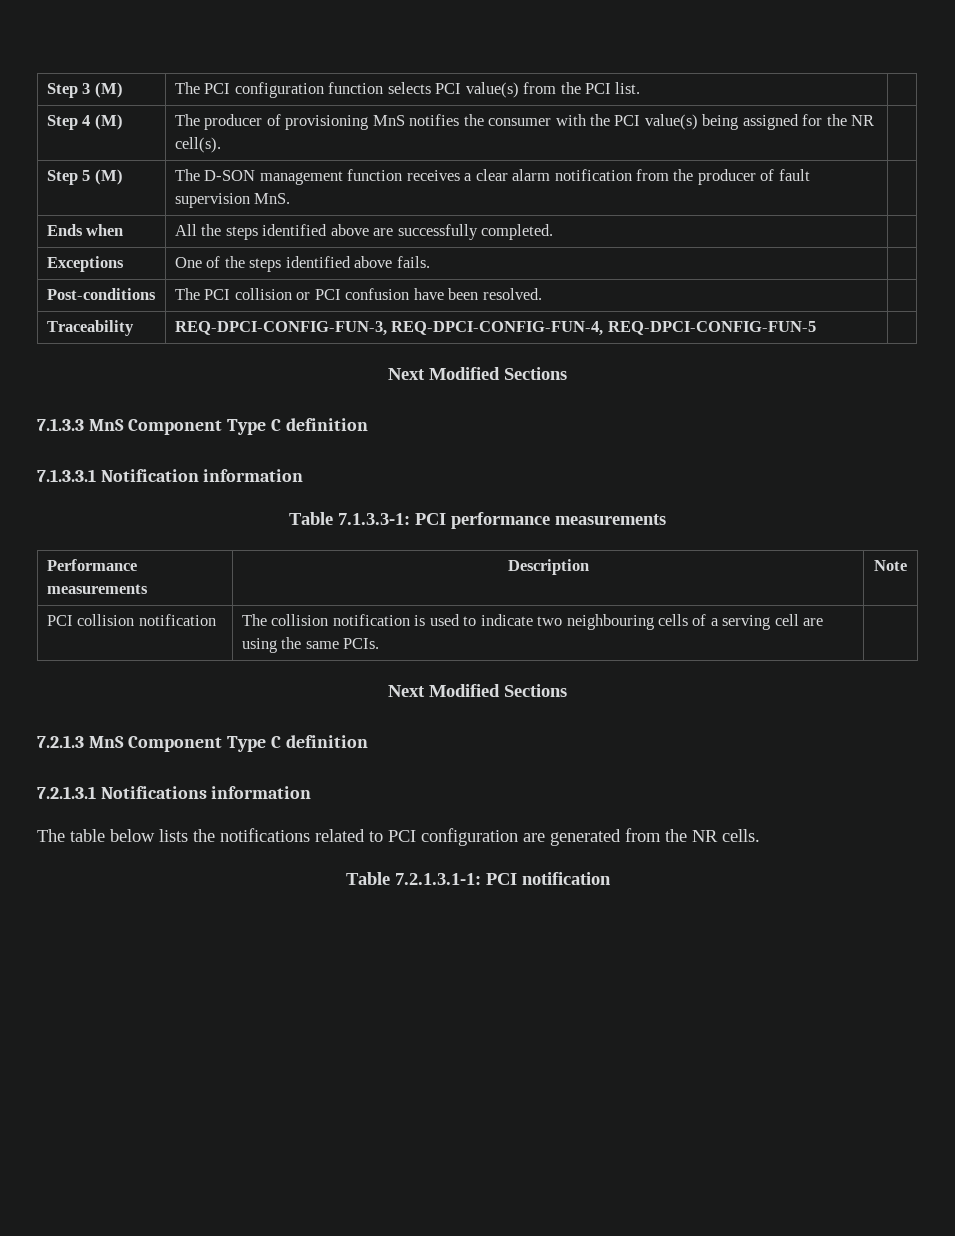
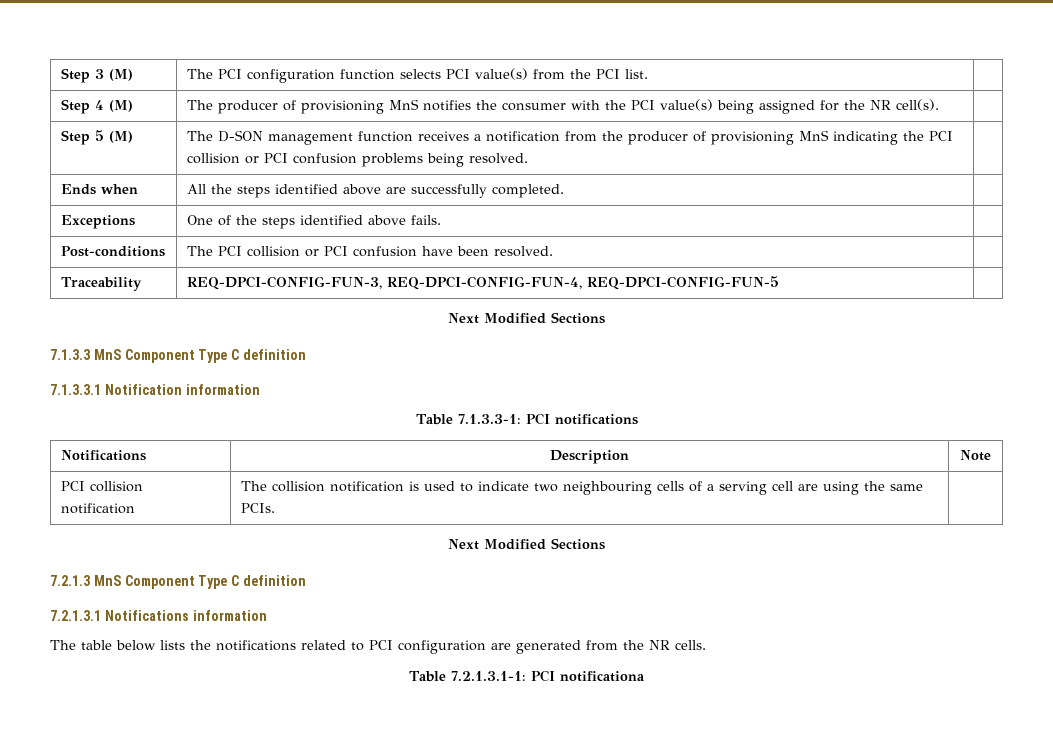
- Step 5 (M) | The D-SON management function receives a clear alarm notification from the producer of fault supervision MnS. |
+ Step 5 (M) | The D-SON management function receives a notification from the producer of provisioning MnS indicating the PCI collision or PCI confusion problems being resolved. |
- Table 7.1.3.3-1: PCI performance measurements
- Performance measurements | Description | Note
+ Table 7.1.3.3-1: PCI notifications
+ Notifications | Description | Note
- Table 7.2.1.3.1-1: PCI notification
+ Table 7.2.1.3.1-1: PCI notificationa

